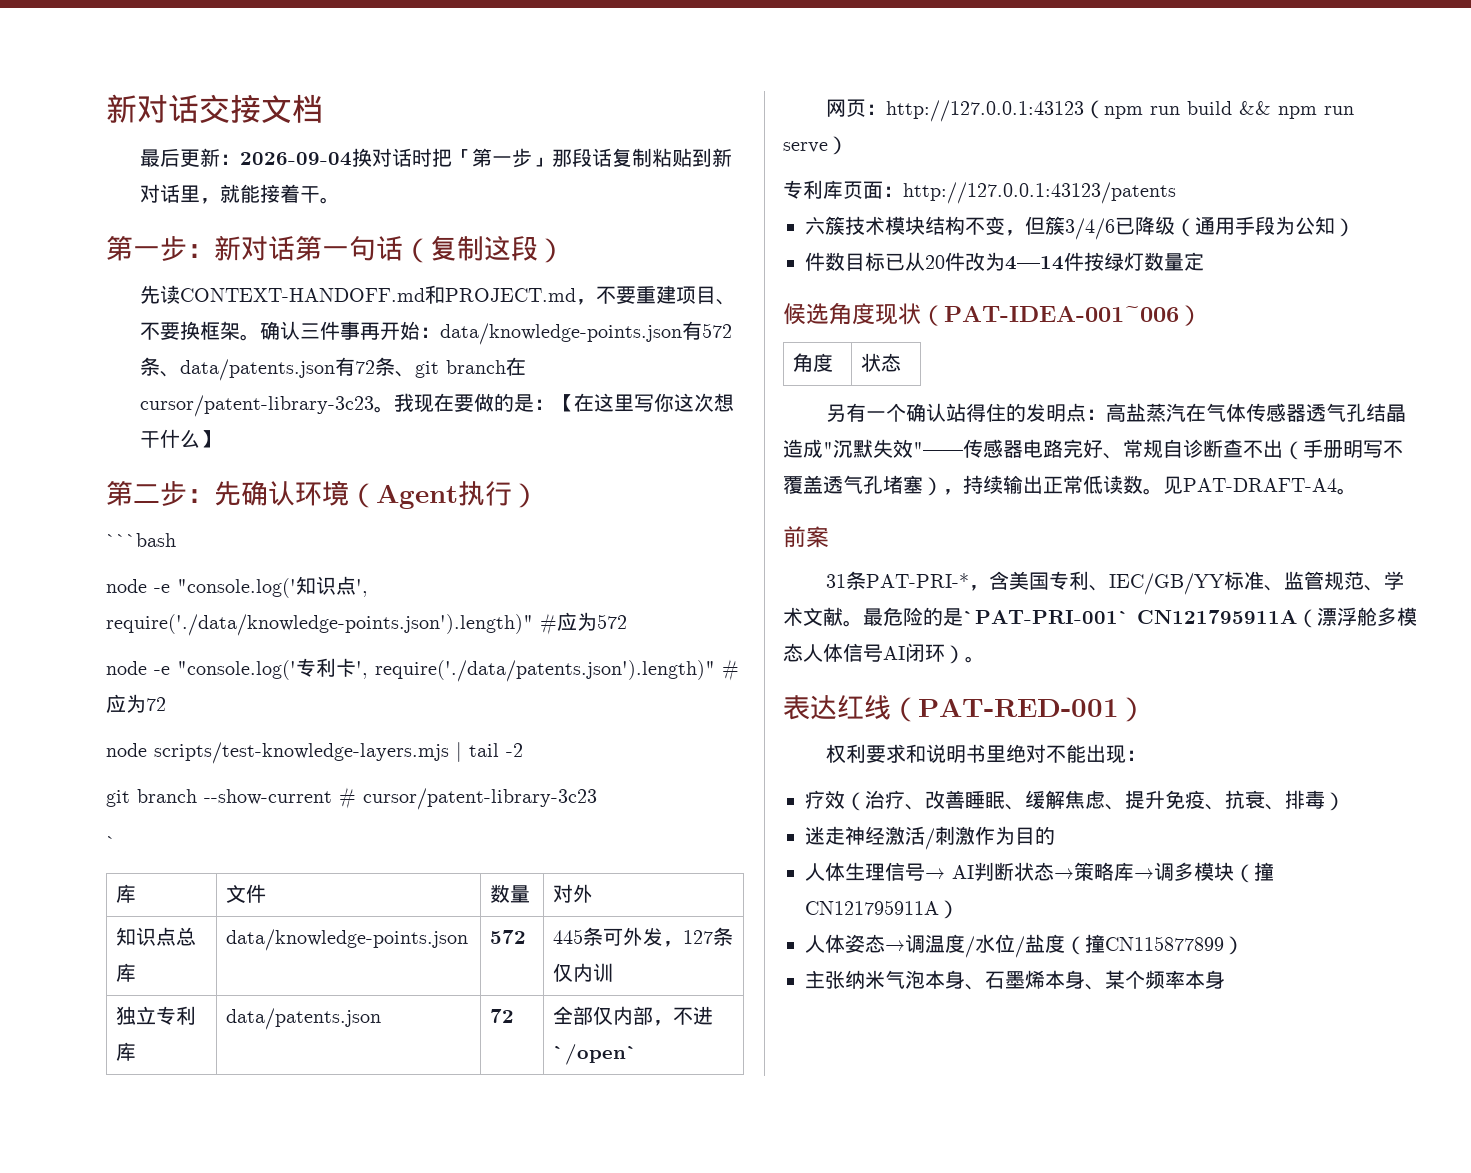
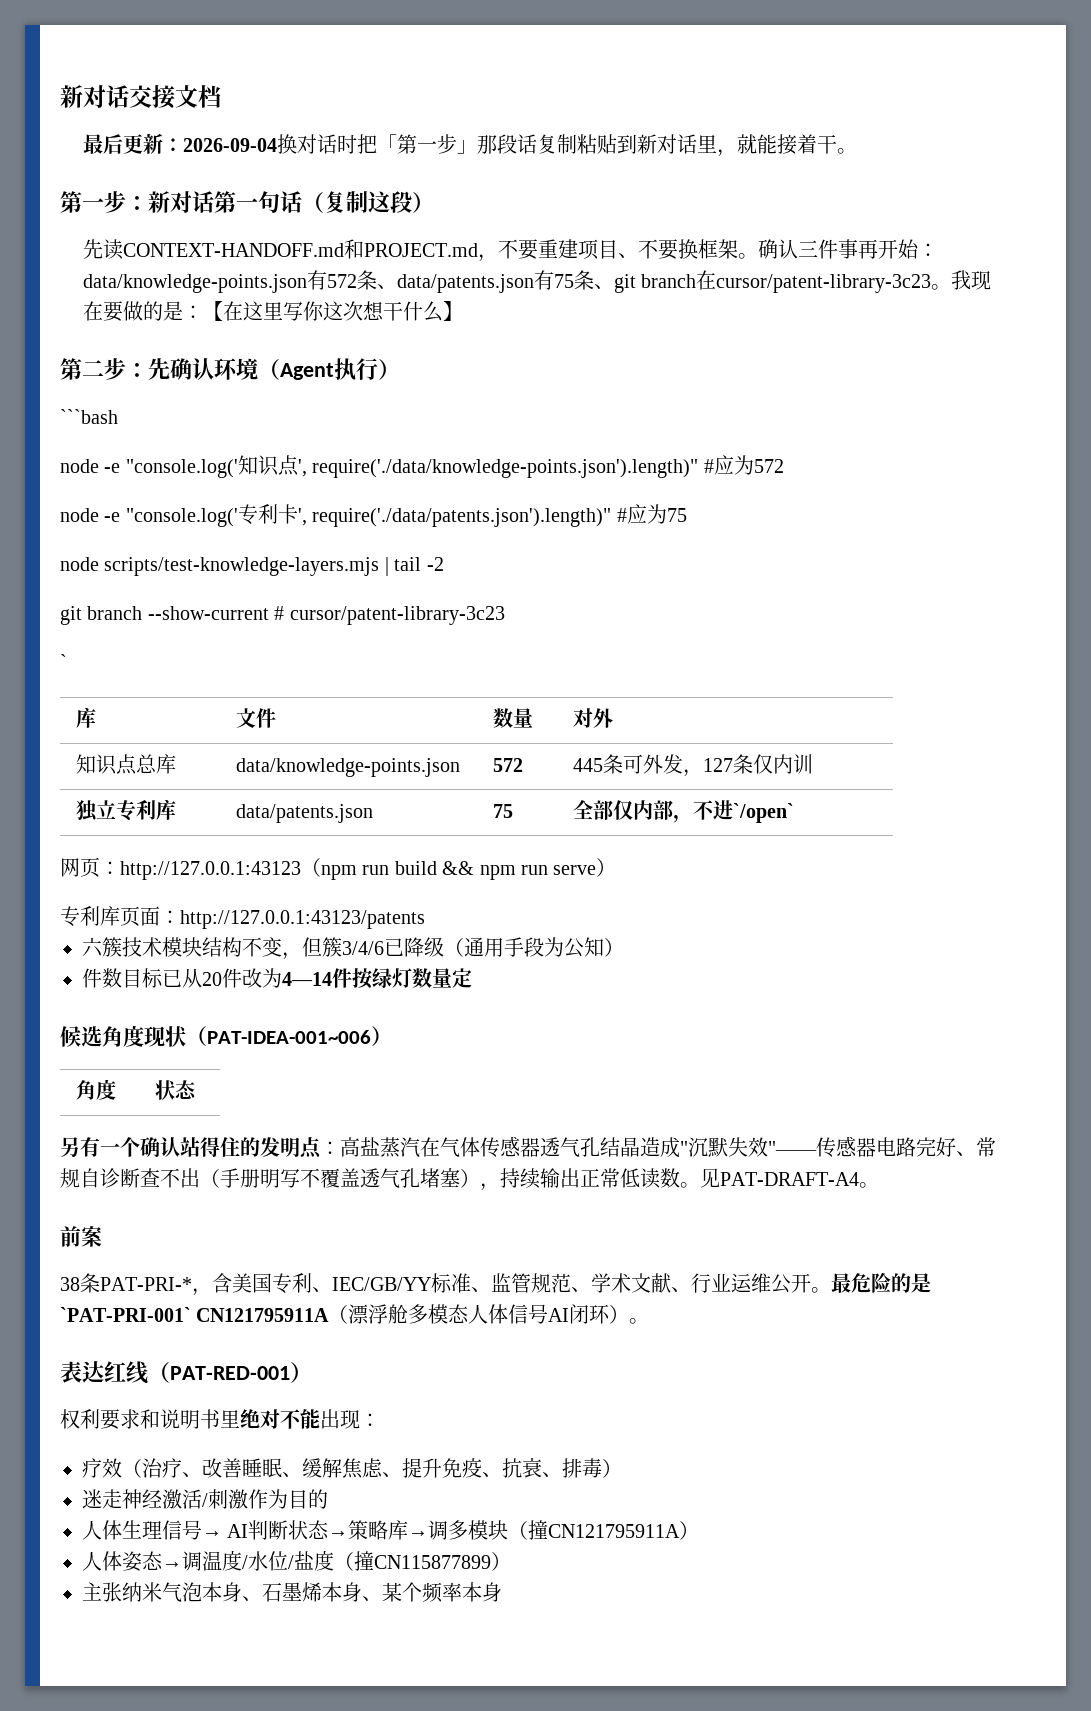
- 确认三件事再开始：data/knowledge-points.json有572条、data/patents.json有72条、git branch在cursor/patent-library-3c23。
+ 确认三件事再开始：data/knowledge-points.json有572条、data/patents.json有75条、git branch在cursor/patent-library-3c23。
- node -e "console.log('专利卡', require('./data/patents.json').length)" #应为72
+ node -e "console.log('专利卡', require('./data/patents.json').length)" #应为75
- 独立专利库 | data/patents.json | 72 | 全部仅内部，不进`/open`
+ 独立专利库 | data/patents.json | 75 | 全部仅内部，不进`/open`
- 31条PAT-PRI-*，含美国专利、IEC/GB/YY标准、监管规范、学术文献。
+ 38条PAT-PRI-*，含美国专利、IEC/GB/YY标准、监管规范、学术文献、行业运维公开。

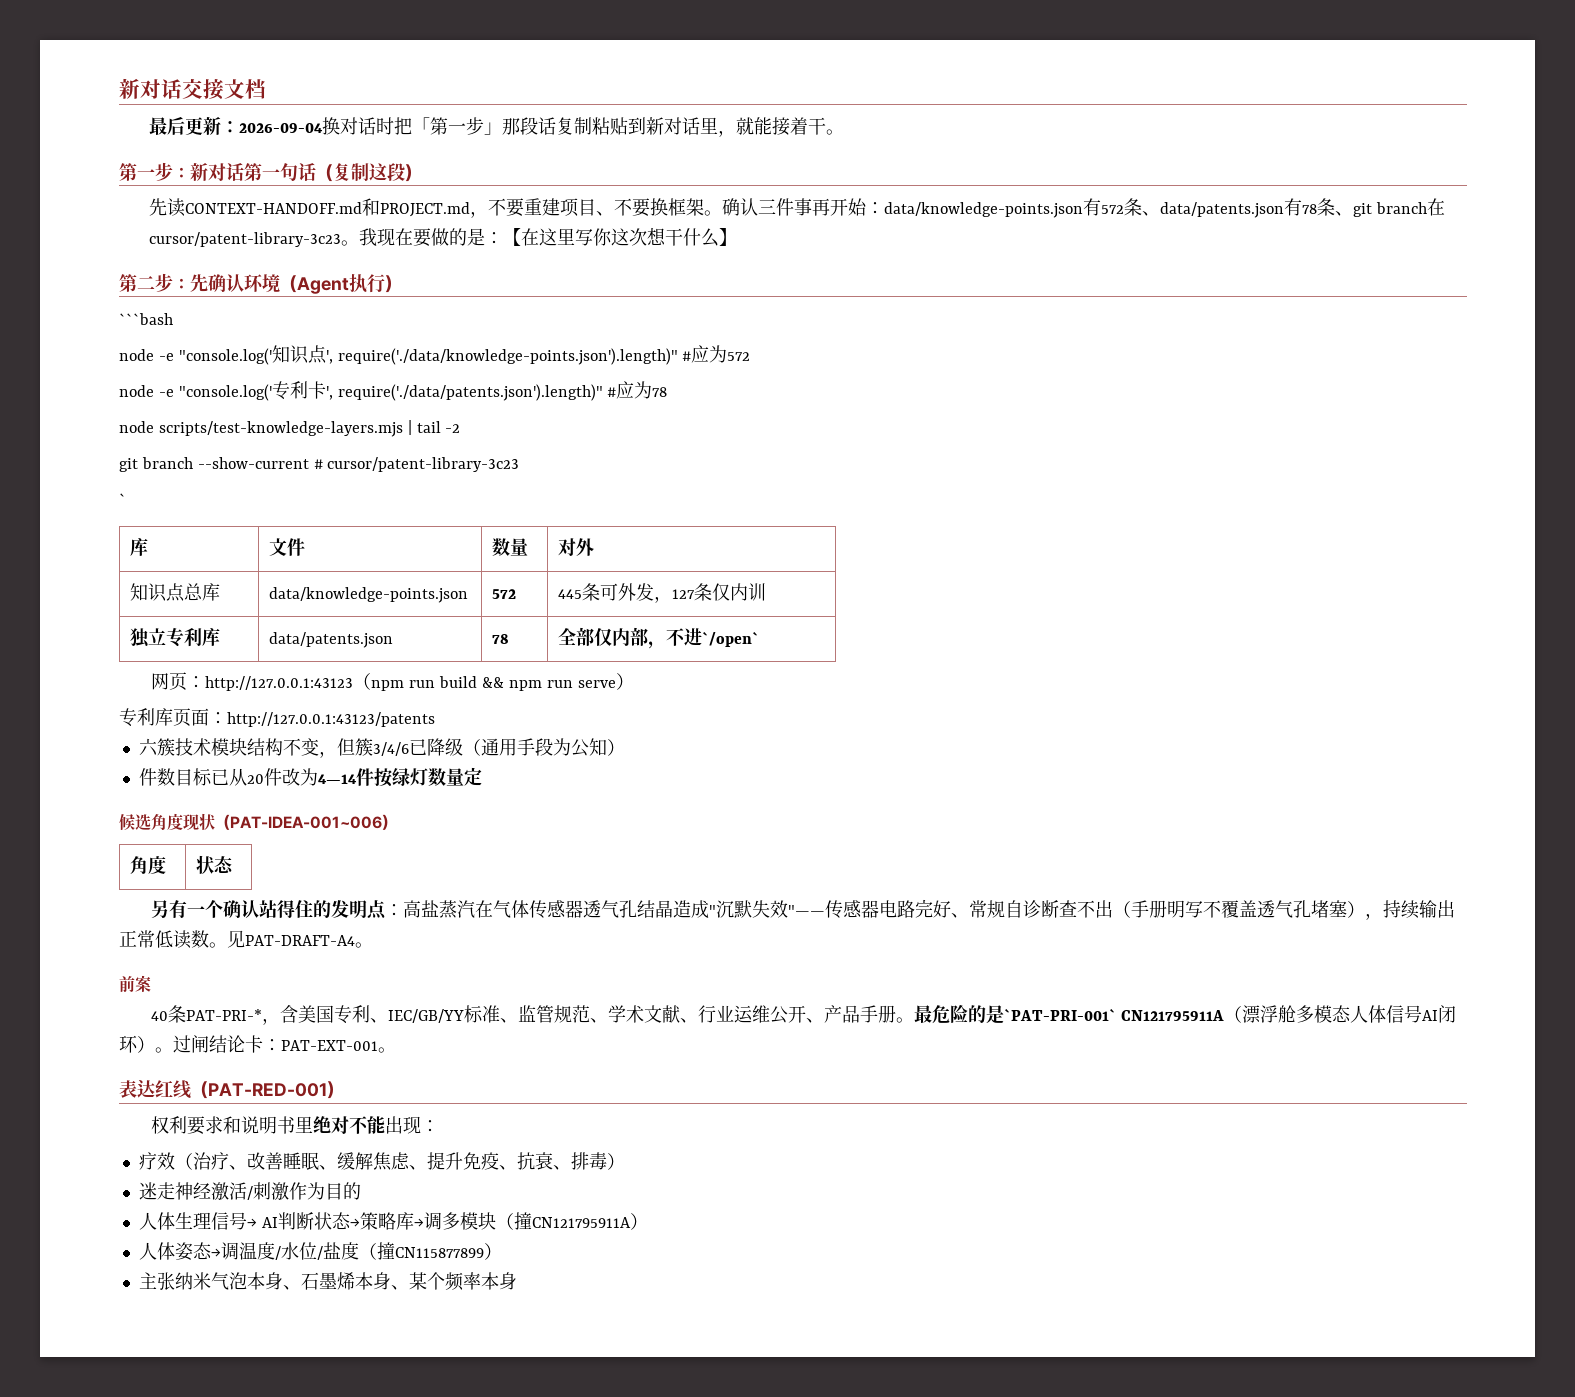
- 确认三件事再开始：data/knowledge-points.json有572条、data/patents.json有75条、git branch在cursor/patent-library-3c23。
+ 确认三件事再开始：data/knowledge-points.json有572条、data/patents.json有78条、git branch在cursor/patent-library-3c23。
- node -e "console.log('专利卡', require('./data/patents.json').length)" #应为75
+ node -e "console.log('专利卡', require('./data/patents.json').length)" #应为78
- 独立专利库 | data/patents.json | 75 | 全部仅内部，不进`/open`
+ 独立专利库 | data/patents.json | 78 | 全部仅内部，不进`/open`
- 38条PAT-PRI-*，含美国专利、IEC/GB/YY标准、监管规范、学术文献、行业运维公开。
+ 40条PAT-PRI-*，含美国专利、IEC/GB/YY标准、监管规范、学术文献、行业运维公开、产品手册。
+ 过闸结论卡：PAT-EXT-001。

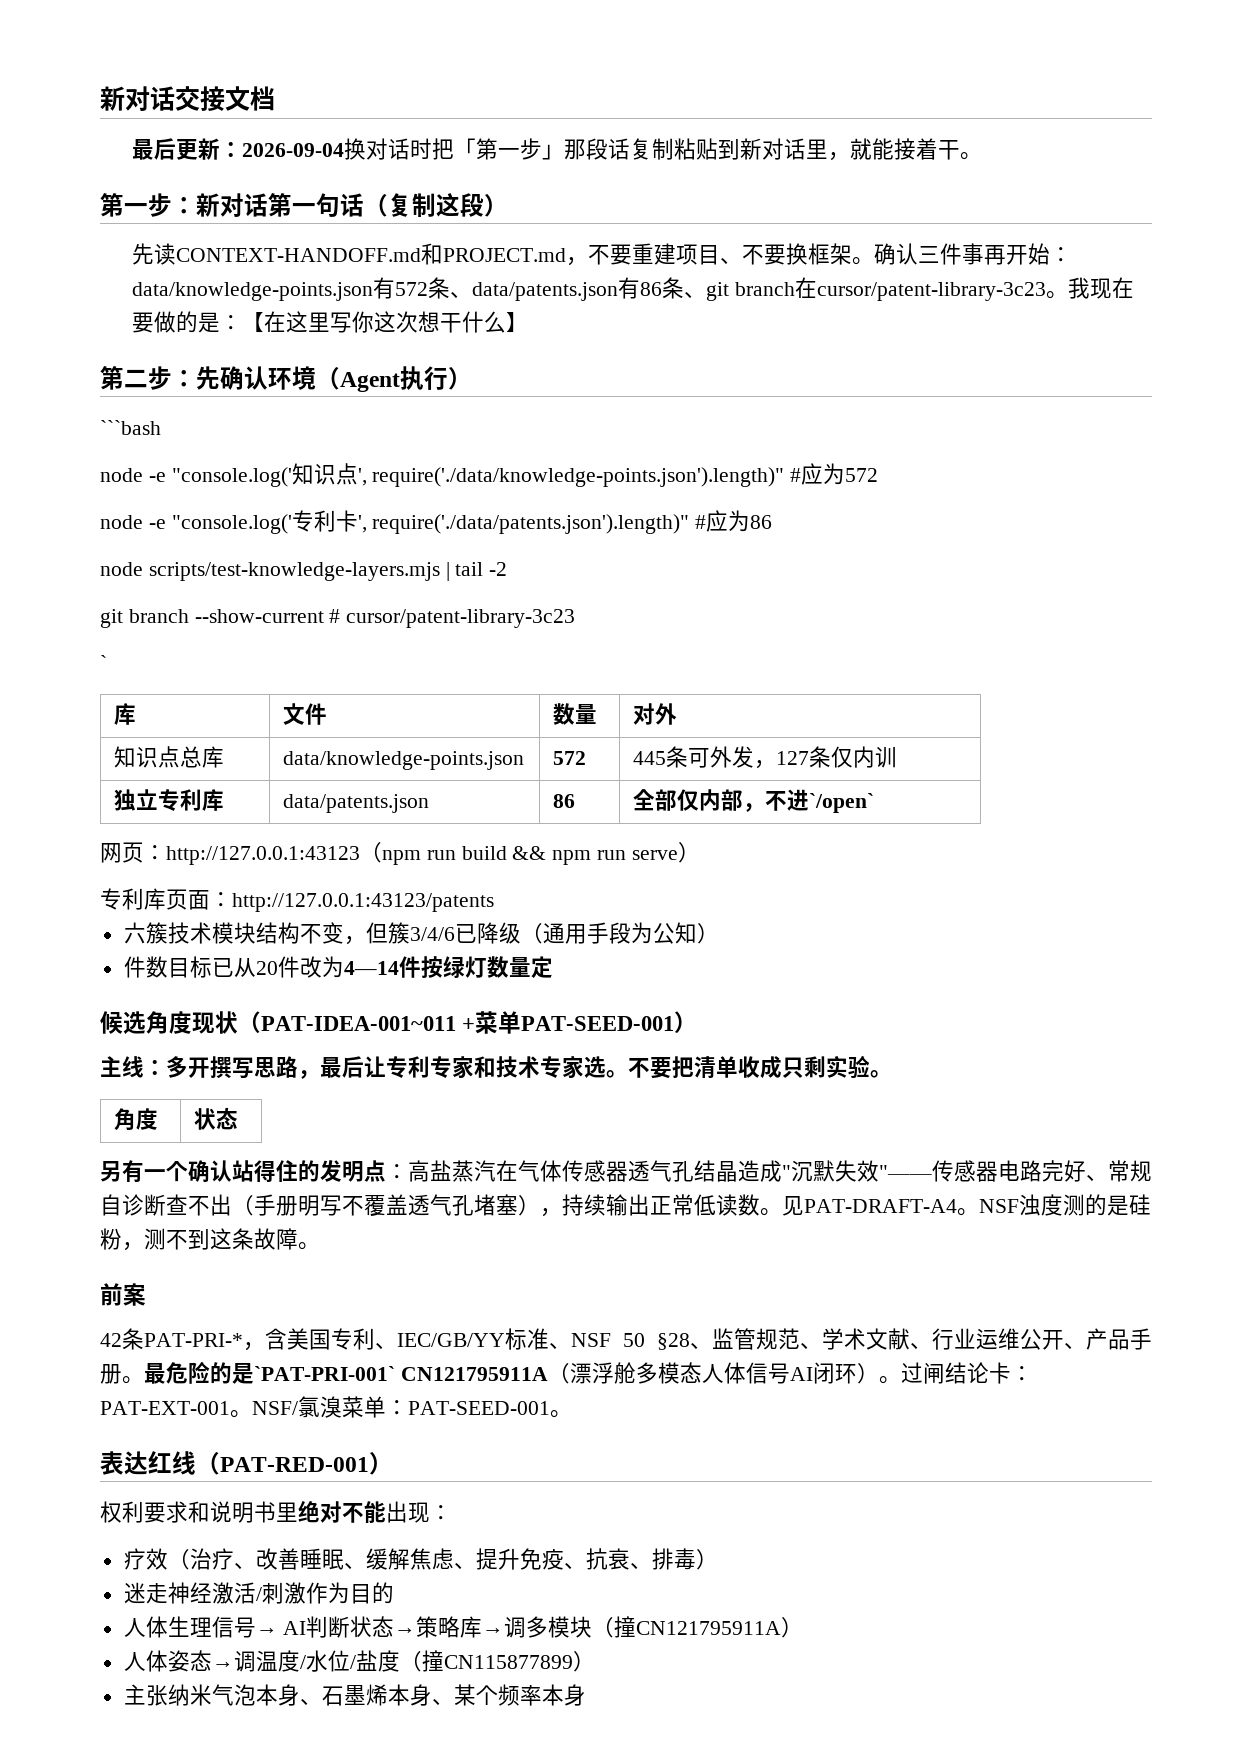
- 确认三件事再开始：data/knowledge-points.json有572条、data/patents.json有78条、git branch在cursor/patent-library-3c23。
+ 确认三件事再开始：data/knowledge-points.json有572条、data/patents.json有86条、git branch在cursor/patent-library-3c23。
- node -e "console.log('专利卡', require('./data/patents.json').length)" #应为78
+ node -e "console.log('专利卡', require('./data/patents.json').length)" #应为86
- 独立专利库 | data/patents.json | 78 | 全部仅内部，不进`/open`
+ 独立专利库 | data/patents.json | 86 | 全部仅内部，不进`/open`
- 候选角度现状（PAT-IDEA-001~006）
+ 候选角度现状（PAT-IDEA-001~011 +菜单PAT-SEED-001）
+ 主线：多开撰写思路，最后让专利专家和技术专家选。不要把清单收成只剩实验。
+ NSF浊度测的是硅粉，测不到这条故障。
- 40条PAT-PRI-*，含美国专利、IEC/GB/YY标准、监管规范、学术文献、行业运维公开、产品手册。
+ 42条PAT-PRI-*，含美国专利、IEC/GB/YY标准、NSF 50 §28、监管规范、学术文献、行业运维公开、产品手册。
+ NSF/氯溴菜单：PAT-SEED-001。

